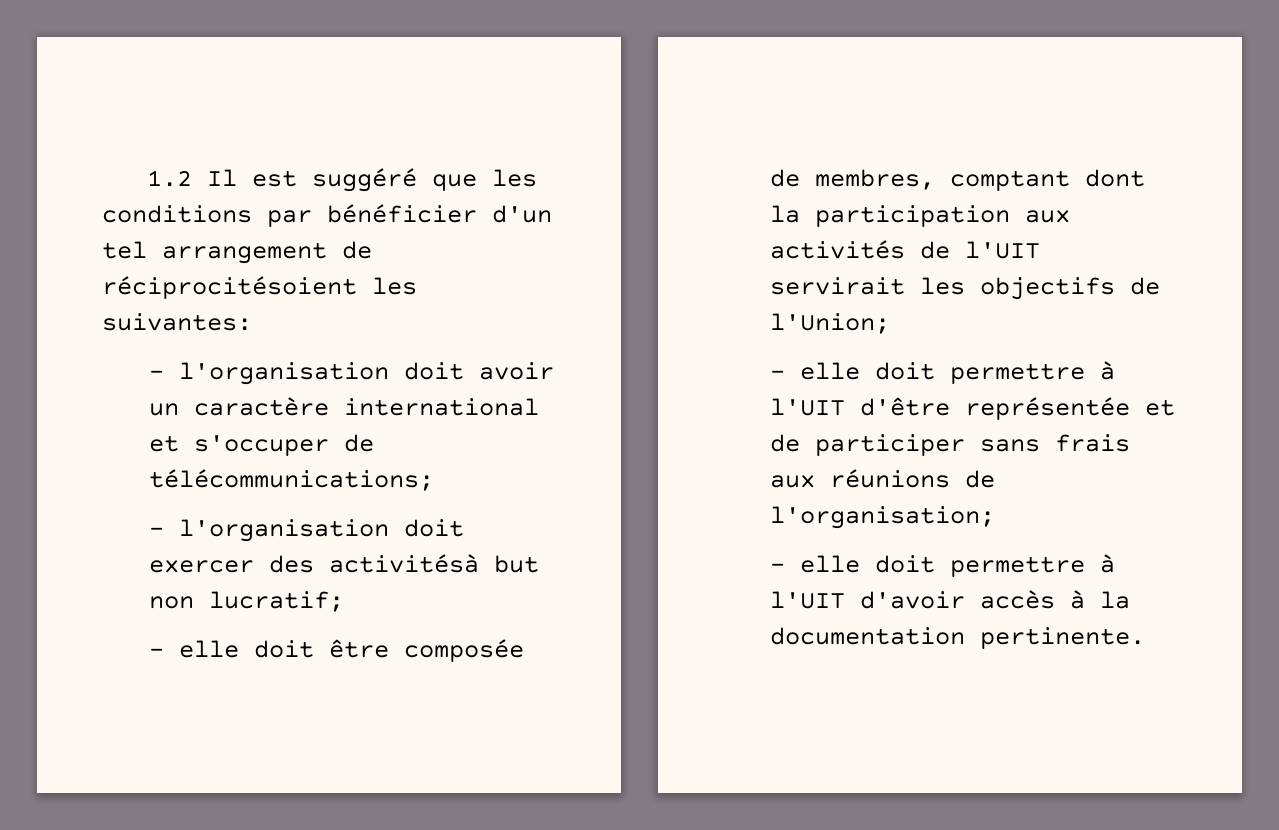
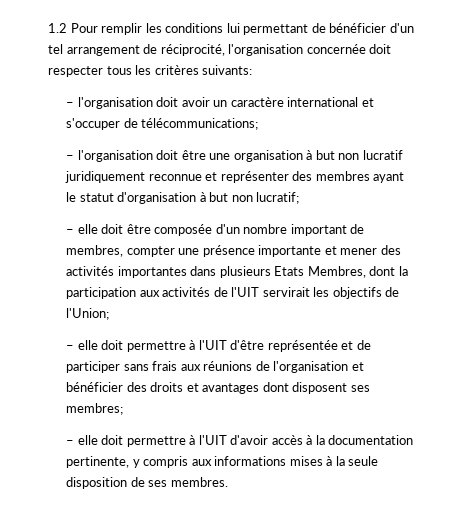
- 1.2 Il est suggéré que les conditions par bénéficier d'un tel arrangement de réciprocitésoient les suivantes:
+ 1.2 Pour remplir les conditions lui permettant de bénéficier d'un tel arrangement de réciprocité, l'organisation concernée doit respecter tous les critères suivants:
- – l'organisation doit exercer des activitésà but non lucratif;
+ – l'organisation doit être une organisation à but non lucratif juridiquement reconnue et représenter des membres ayant le statut d'organisation à but non lucratif;
- – elle doit être composée de membres, comptant dont la participation aux activités de l'UIT servirait les objectifs de l'Union;
+ – elle doit être composée d'un nombre important de membres, compter une présence importante et mener des activités importantes dans plusieurs Etats Membres, dont la participation aux activités de l'UIT servirait les objectifs de l'Union;
- – elle doit permettre à l'UIT d'être représentée et de participer sans frais aux réunions de l'organisation;
+ – elle doit permettre à l'UIT d'être représentée et de participer sans frais aux réunions de l'organisation et bénéficier des droits et avantages dont disposent ses membres;
- – elle doit permettre à l'UIT d'avoir accès à la documentation pertinente.
+ – elle doit permettre à l'UIT d'avoir accès à la documentation pertinente, y compris aux informations mises à la seule disposition de ses membres.

